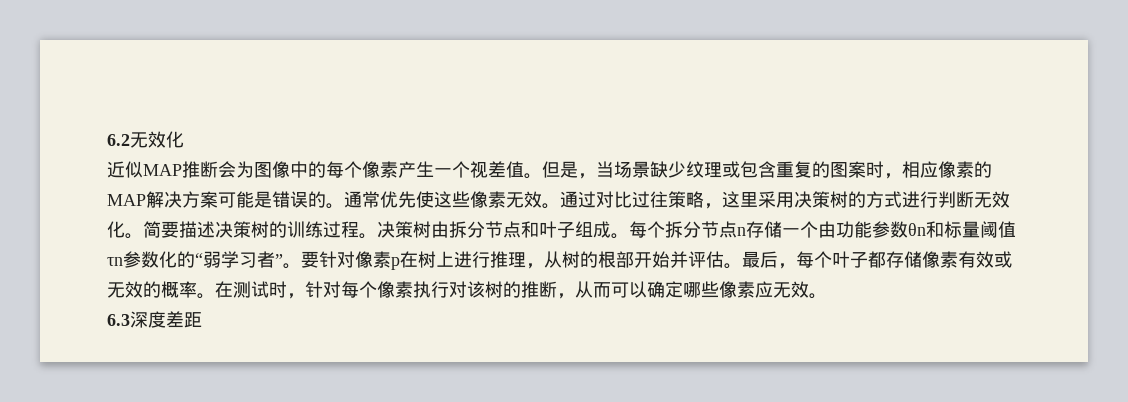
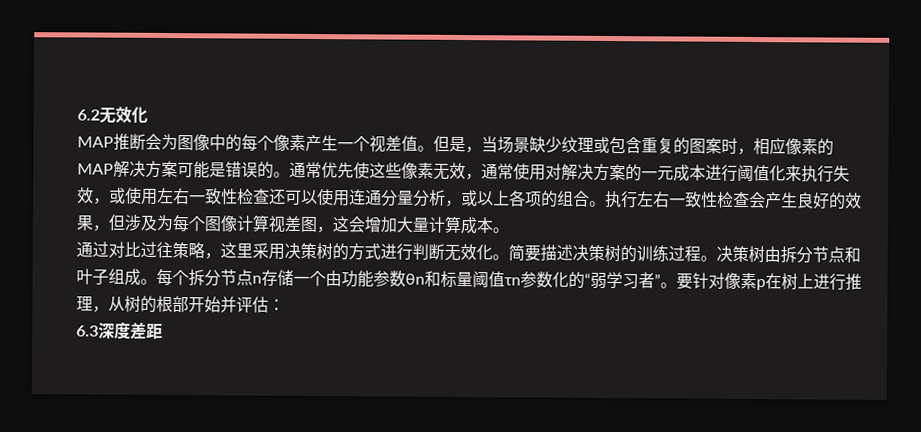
- 近似MAP推断会为图像中的每个像素产生一个视差值。
+ MAP推断会为图像中的每个像素产生一个视差值。
- 通常优先使这些像素无效。通过对比过往策略，这里采用决策树的方式进行判断无效化。
+ 通常优先使这些像素无效，通常使用对解决方案的一元成本进行阈值化来执行失效，或使用左右一致性检查还可以使用连通分量分析，或以上各项的组合。执行左右一致性检查会产生良好的效果，但涉及为每个图像计算视差图，这会增加大量计算成本。
+ 通过对比过往策略，这里采用决策树的方式进行判断无效化。
- 要针对像素p在树上进行推理，从树的根部开始并评估。最后，每个叶子都存储像素有效或无效的概率。在测试时，针对每个像素执行对该树的推断，从而可以确定哪些像素应无效。
+ 要针对像素p在树上进行推理，从树的根部开始并评估：

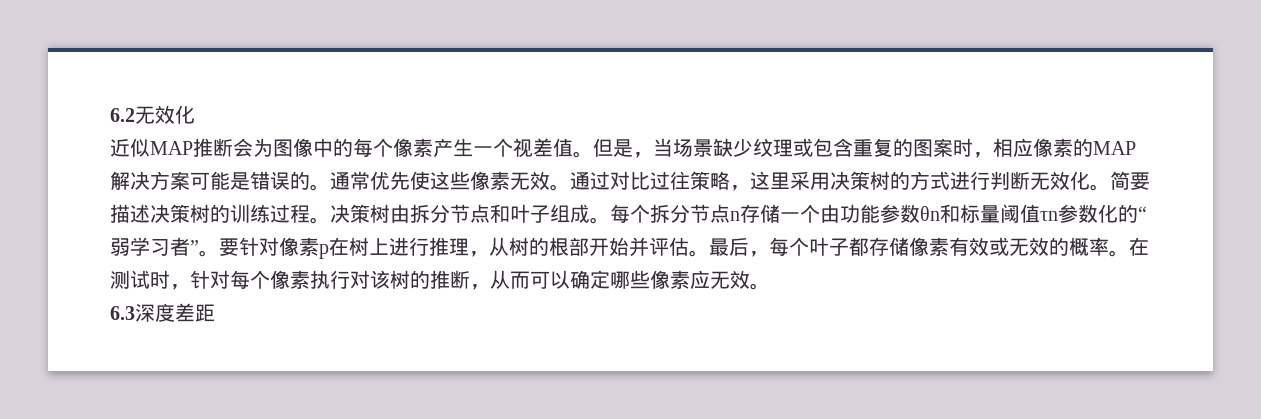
- MAP推断会为图像中的每个像素产生一个视差值。
+ 近似MAP推断会为图像中的每个像素产生一个视差值。
- 通常优先使这些像素无效，通常使用对解决方案的一元成本进行阈值化来执行失效，或使用左右一致性检查还可以使用连通分量分析，或以上各项的组合。执行左右一致性检查会产生良好的效果，但涉及为每个图像计算视差图，这会增加大量计算成本。
- 通过对比过往策略，这里采用决策树的方式进行判断无效化。
+ 通常优先使这些像素无效。通过对比过往策略，这里采用决策树的方式进行判断无效化。
- 要针对像素p在树上进行推理，从树的根部开始并评估：
+ 要针对像素p在树上进行推理，从树的根部开始并评估。最后，每个叶子都存储像素有效或无效的概率。在测试时，针对每个像素执行对该树的推断，从而可以确定哪些像素应无效。

